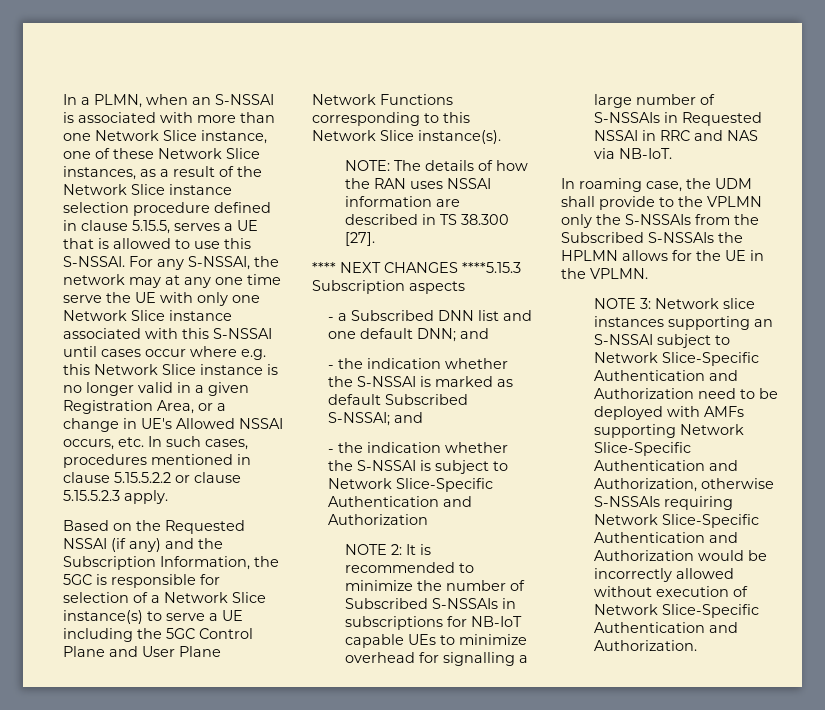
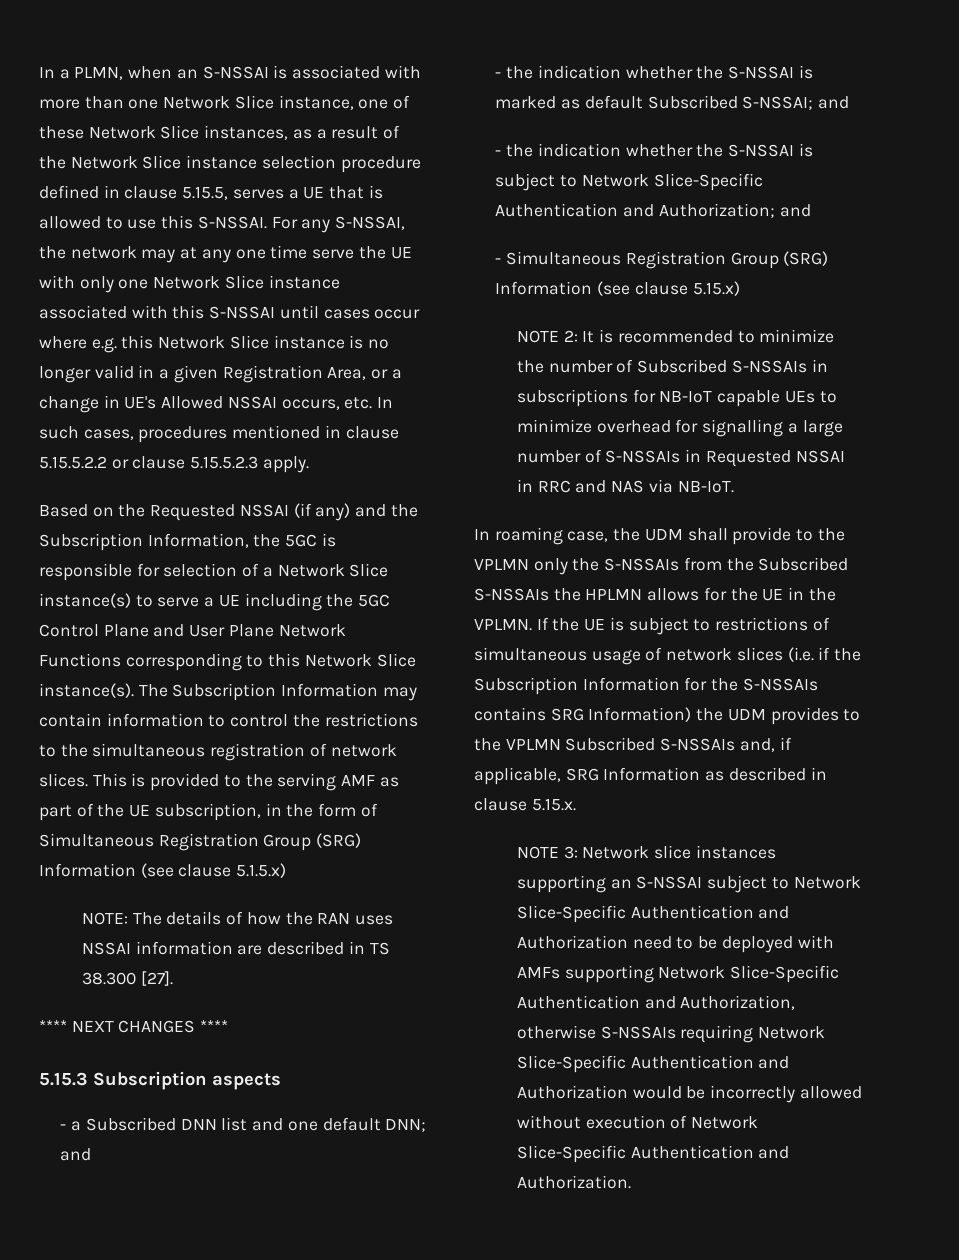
+ The Subscription Information may contain information to control the restrictions to the simultaneous registration of network slices. This is provided to the serving AMF as part of the UE subscription, in the form of Simultaneous Registration Group (SRG) Information (see clause 5.1.5.x)
- **** NEXT CHANGES ****5.15.3 Subscription aspects
+ **** NEXT CHANGES ****
+ 5.15.3 Subscription aspects
- - the indication whether the S-NSSAI is subject to Network Slice-Specific Authentication and Authorization
+ - the indication whether the S-NSSAI is subject to Network Slice-Specific Authentication and Authorization; and
+ - Simultaneous Registration Group (SRG) Information (see clause 5.15.x)
+ If the UE is subject to restrictions of simultaneous usage of network slices (i.e. if the Subscription Information for the S-NSSAIs contains SRG Information) the UDM provides to the VPLMN Subscribed S-NSSAIs and, if applicable, SRG Information as described in clause 5.15.x.

